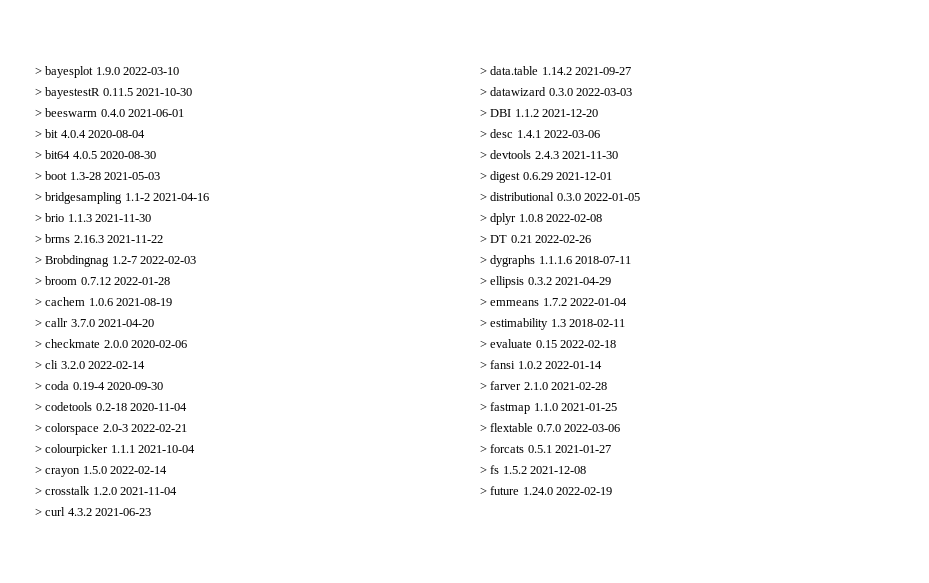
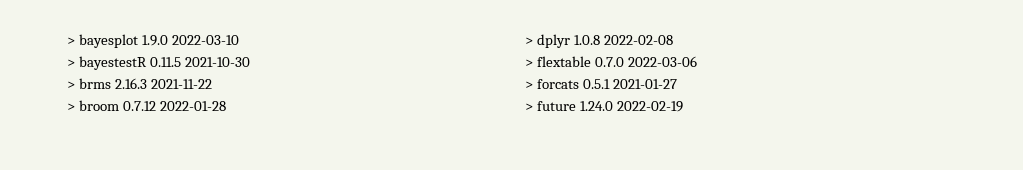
- > beeswarm 0.4.0 2021-06-01
- > bit 4.0.4 2020-08-04
- > bit64 4.0.5 2020-08-30
- > boot 1.3-28 2021-05-03
- > bridgesampling 1.1-2 2021-04-16
- > brio 1.1.3 2021-11-30
- > Brobdingnag 1.2-7 2022-02-03
- > cachem 1.0.6 2021-08-19
- > callr 3.7.0 2021-04-20
- > checkmate 2.0.0 2020-02-06
- > cli 3.2.0 2022-02-14
- > coda 0.19-4 2020-09-30
- > codetools 0.2-18 2020-11-04
- > colorspace 2.0-3 2022-02-21
- > colourpicker 1.1.1 2021-10-04
- > crayon 1.5.0 2022-02-14
- > crosstalk 1.2.0 2021-11-04
- > curl 4.3.2 2021-06-23
- > data.table 1.14.2 2021-09-27
- > datawizard 0.3.0 2022-03-03
- > DBI 1.1.2 2021-12-20
- > desc 1.4.1 2022-03-06
- > devtools 2.4.3 2021-11-30
- > digest 0.6.29 2021-12-01
- > distributional 0.3.0 2022-01-05
  > dplyr 1.0.8 2022-02-08
- > DT 0.21 2022-02-26
- > dygraphs 1.1.1.6 2018-07-11
- > ellipsis 0.3.2 2021-04-29
- > emmeans 1.7.2 2022-01-04
- > estimability 1.3 2018-02-11
- > evaluate 0.15 2022-02-18
- > fansi 1.0.2 2022-01-14
- > farver 2.1.0 2021-02-28
- > fastmap 1.1.0 2021-01-25
- > fs 1.5.2 2021-12-08

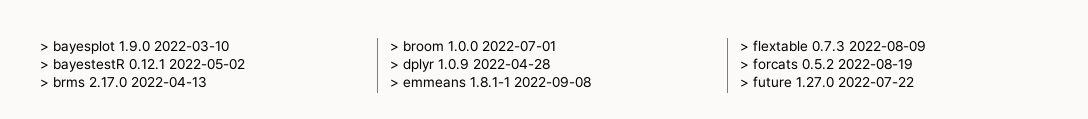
- > bayestestR 0.11.5 2021-10-30
+ > bayestestR 0.12.1 2022-05-02
- > brms 2.16.3 2021-11-22
+ > brms 2.17.0 2022-04-13
- > broom 0.7.12 2022-01-28
+ > broom 1.0.0 2022-07-01
- > dplyr 1.0.8 2022-02-08
+ > dplyr 1.0.9 2022-04-28
+ > emmeans 1.8.1-1 2022-09-08
- > flextable 0.7.0 2022-03-06
+ > flextable 0.7.3 2022-08-09
- > forcats 0.5.1 2021-01-27
+ > forcats 0.5.2 2022-08-19
- > future 1.24.0 2022-02-19
+ > future 1.27.0 2022-07-22

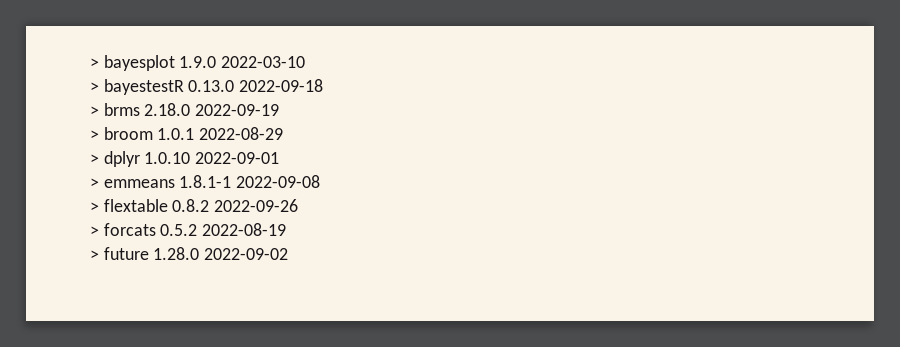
- > bayestestR 0.12.1 2022-05-02
+ > bayestestR 0.13.0 2022-09-18
- > brms 2.17.0 2022-04-13
+ > brms 2.18.0 2022-09-19
- > broom 1.0.0 2022-07-01
+ > broom 1.0.1 2022-08-29
- > dplyr 1.0.9 2022-04-28
+ > dplyr 1.0.10 2022-09-01
- > flextable 0.7.3 2022-08-09
+ > flextable 0.8.2 2022-09-26
- > future 1.27.0 2022-07-22
+ > future 1.28.0 2022-09-02

